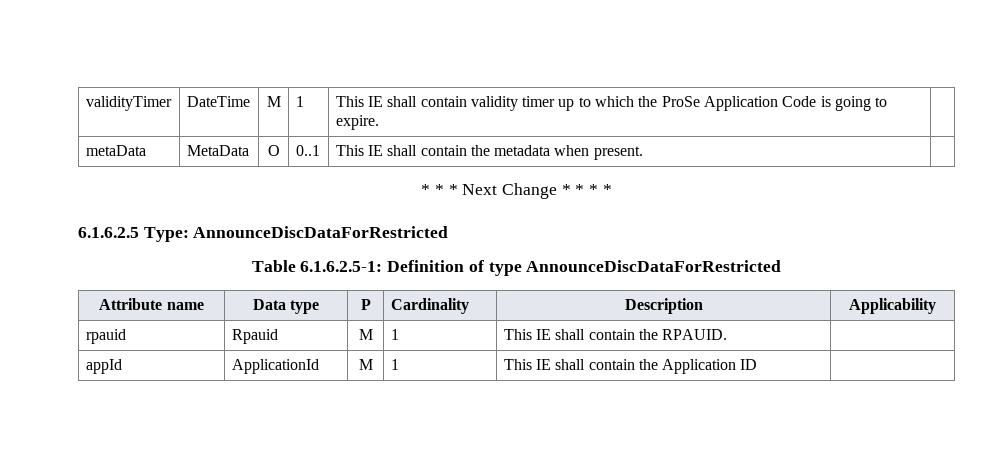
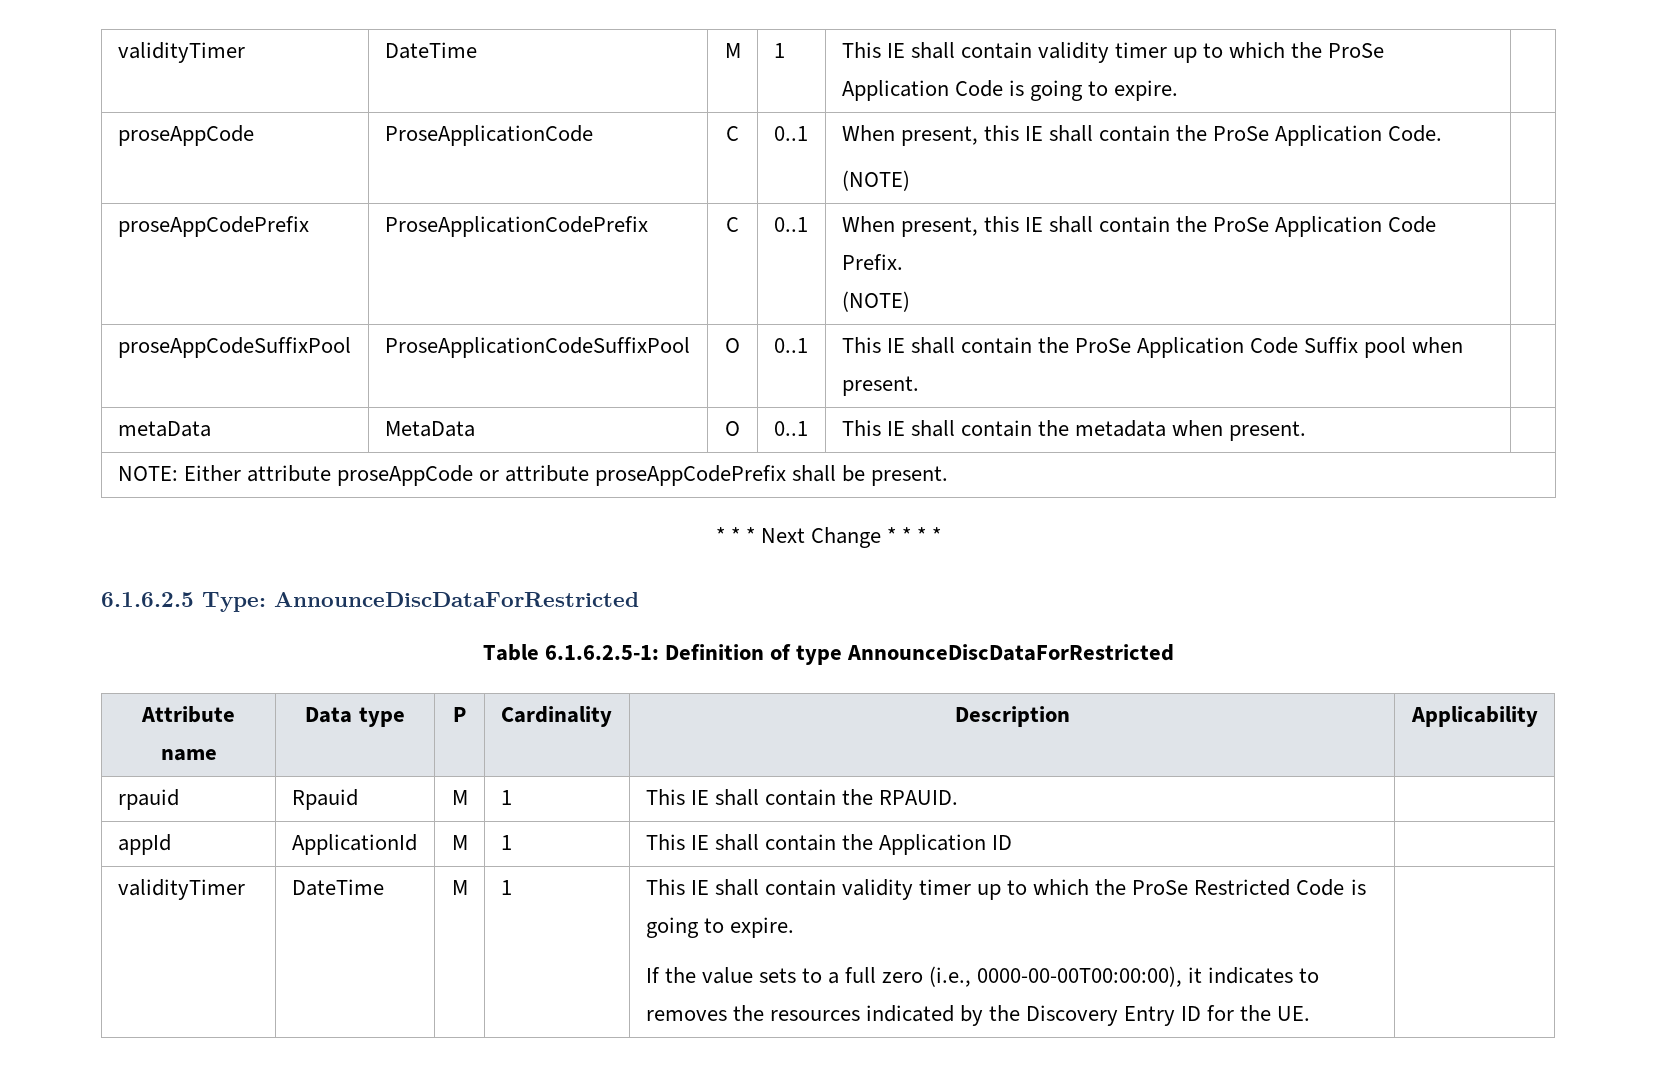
+ proseAppCode | ProseApplicationCode | C | 0..1 | When present, this IE shall contain the ProSe Application Code.
+ (NOTE) |
+ proseAppCodePrefix | ProseApplicationCodePrefix | C | 0..1 | When present, this IE shall contain the ProSe Application Code Prefix.
+ (NOTE) |
+ proseAppCodeSuffixPool | ProseApplicationCodeSuffixPool | O | 0..1 | This IE shall contain the ProSe Application Code Suffix pool when present. |
+ NOTE: Either attribute proseAppCode or attribute proseAppCodePrefix shall be present.
+ validityTimer | DateTime | M | 1 | This IE shall contain validity timer up to which the ProSe Restricted Code is going to expire.
+ If the value sets to a full zero (i.e., 0000-00-00T00:00:00), it indicates to removes the resources indicated by the Discovery Entry ID for the UE.

